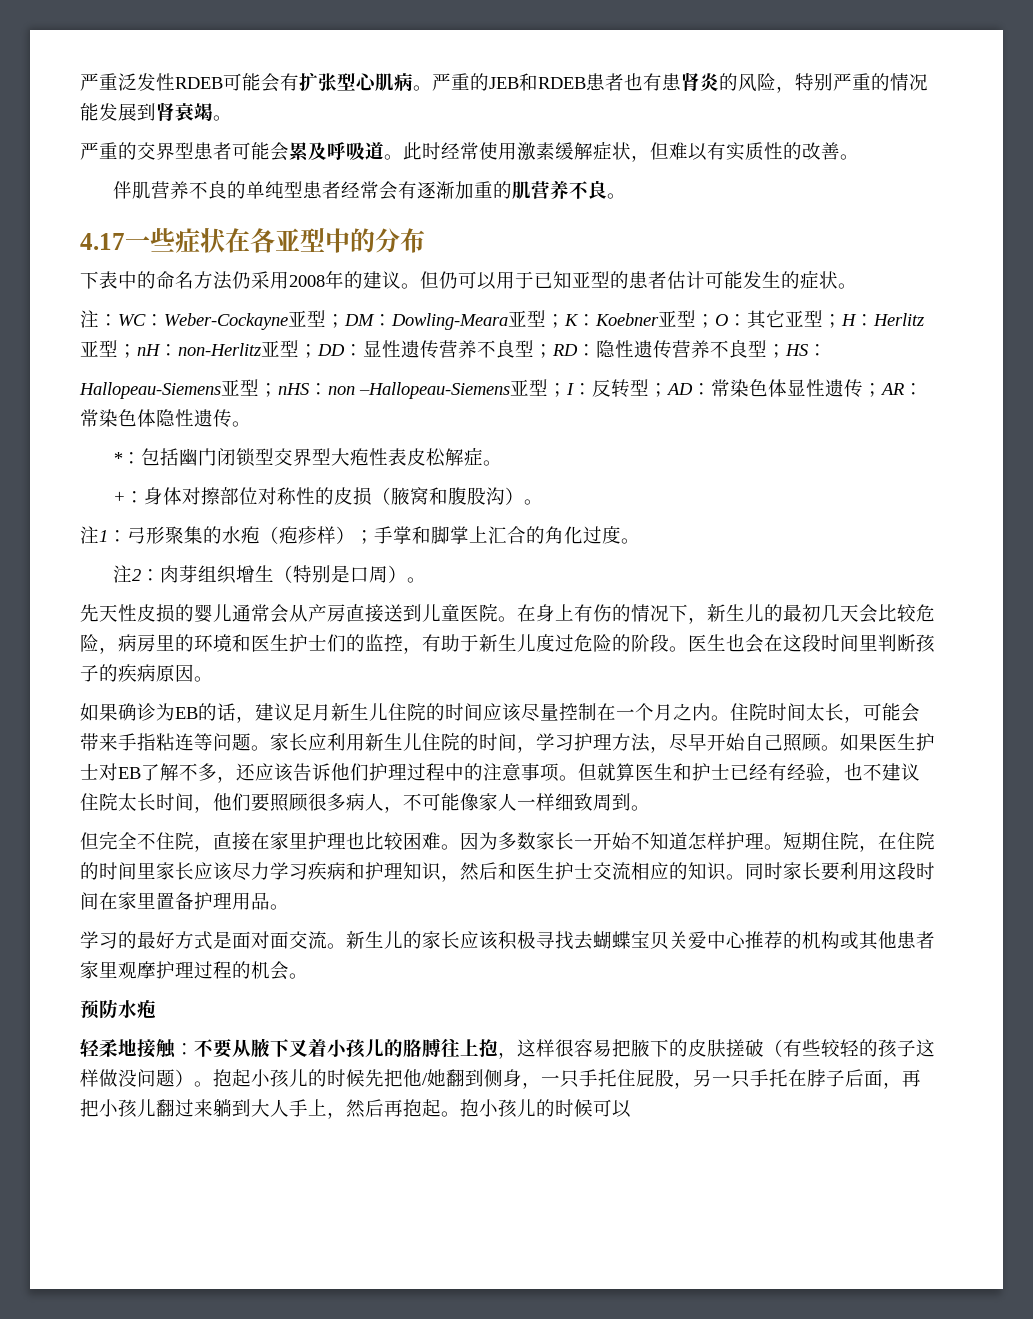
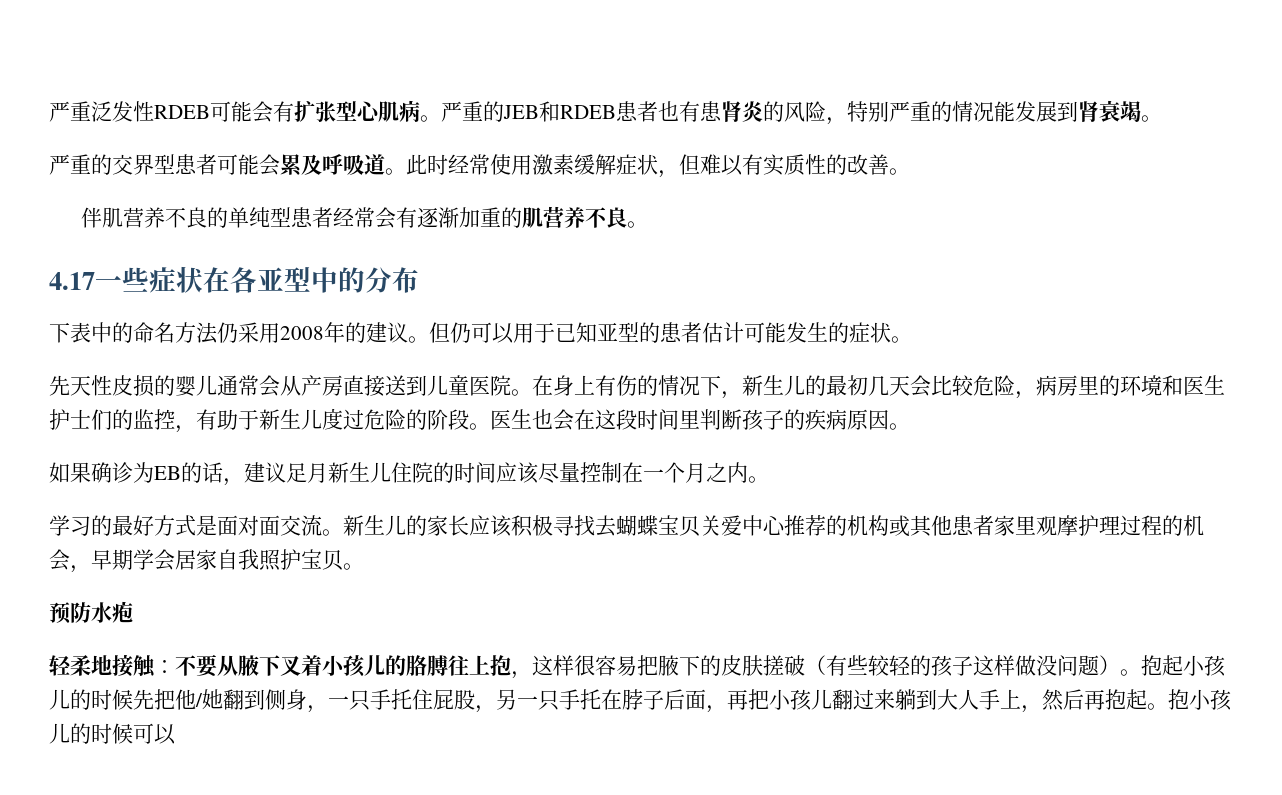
- 注：WC：Weber-Cockayne亚型；DM：Dowling-Meara亚型；K：Koebner亚型；O：其它亚型；H：Herlitz亚型；nH：non-Herlitz亚型；DD：显性遗传营养不良型；RD：隐性遗传营养不良型；HS：
- Hallopeau-Siemens亚型；nHS：non –Hallopeau-Siemens亚型；I：反转型；AD：常染色体显性遗传；AR：常染色体隐性遗传。
- *：包括幽门闭锁型交界型大疱性表皮松解症。
- +：身体对擦部位对称性的皮损（腋窝和腹股沟）。
- 注1：弓形聚集的水疱（疱疹样）；手掌和脚掌上汇合的角化过度。
- 注2：肉芽组织增生（特别是口周）。
- 住院时间太长，可能会带来手指粘连等问题。家长应利用新生儿住院的时间，学习护理方法，尽早开始自己照顾。如果医生护士对EB了解不多，还应该告诉他们护理过程中的注意事项。但就算医生和护士已经有经验，也不建议住院太长时间，他们要照顾很多病人，不可能像家人一样细致周到。
- 但完全不住院，直接在家里护理也比较困难。因为多数家长一开始不知道怎样护理。短期住院，在住院的时间里家长应该尽力学习疾病和护理知识，然后和医生护士交流相应的知识。同时家长要利用这段时间在家里置备护理用品。
- 新生儿的家长应该积极寻找去蝴蝶宝贝关爱中心推荐的机构或其他患者家里观摩护理过程的机会。
+ 新生儿的家长应该积极寻找去蝴蝶宝贝关爱中心推荐的机构或其他患者家里观摩护理过程的机会，早期学会居家自我照护宝贝。

